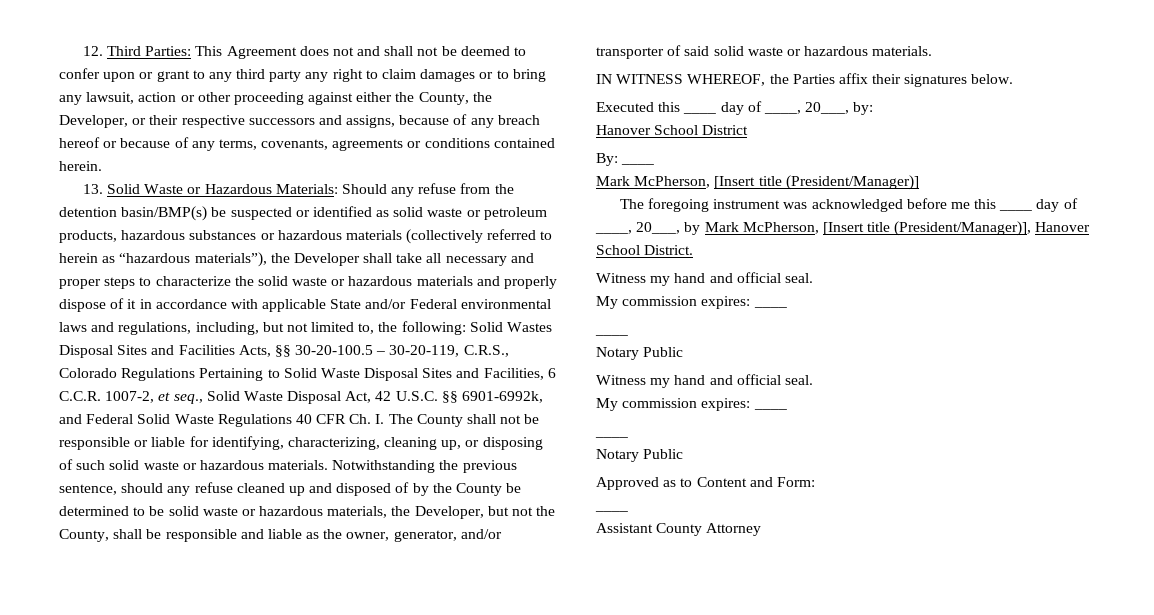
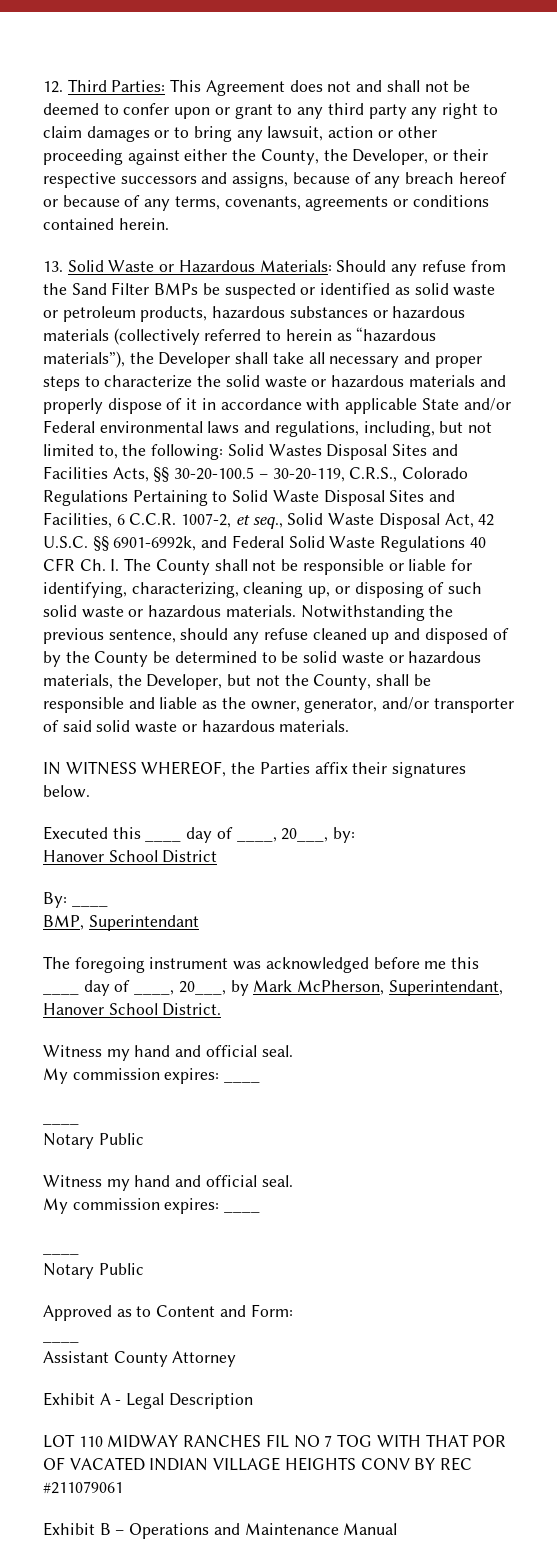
- Should any refuse from the detention basin/BMP(s) be suspected or identified as solid waste or petroleum products, hazardous substances or hazardous materials (collectively referred to herein as “hazardous materials”), the Developer shall take all necessary and proper steps to characterize the solid waste or hazardous materials and properly dispose of it in accordance with applicable State and/or Federal environmental laws and regulations, including, but not limited to, the following:
+ Should any refuse from the Sand Filter BMPs be suspected or identified as solid waste or petroleum products, hazardous substances or hazardous materials (collectively referred to herein as “hazardous materials”), the Developer shall take all necessary and proper steps to characterize the solid waste or hazardous materials and properly dispose of it in accordance with applicable State and/or Federal environmental laws and regulations, including, but not limited to, the following:
- Mark McPherson, [Insert title (President/Manager)]
+ BMP, Superintendant
- The foregoing instrument was acknowledged before me this ____ day of ____, 20___, by Mark McPherson, [Insert title (President/Manager)], Hanover School District.
+ The foregoing instrument was acknowledged before me this ____ day of ____, 20___, by Mark McPherson, Superintendant, Hanover School District.
+ Exhibit A - Legal Description
+ LOT 110 MIDWAY RANCHES FIL NO 7 TOG WITH THAT POR OF VACATED INDIAN VILLAGE HEIGHTS CONV BY REC #211079061
+ Exhibit B – Operations and Maintenance Manual

